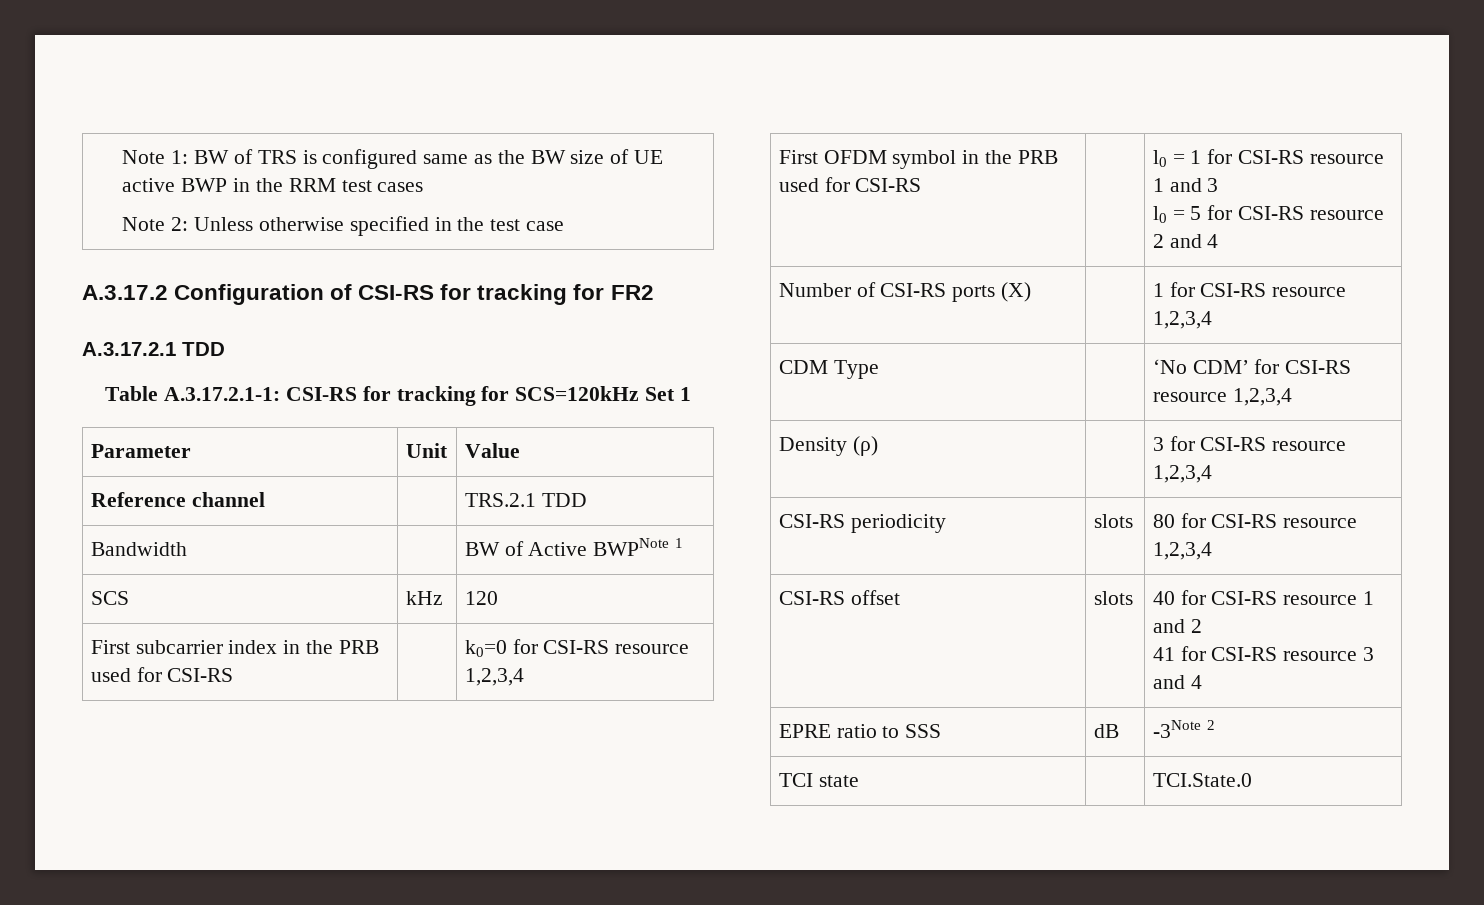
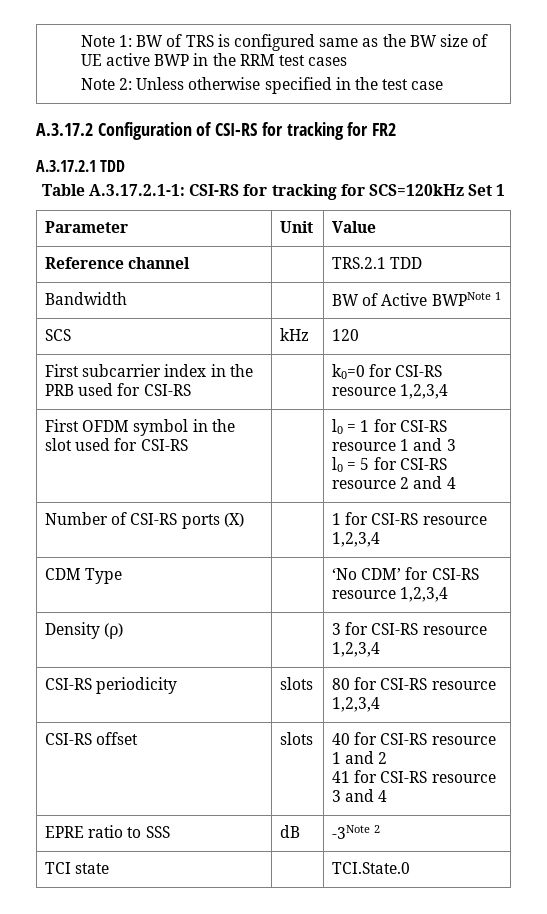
- First OFDM symbol in the PRB used for CSI-RS | | l0 = 1 for CSI-RS resource 1 and 3
+ First OFDM symbol in the slot used for CSI-RS | | l0 = 1 for CSI-RS resource 1 and 3

